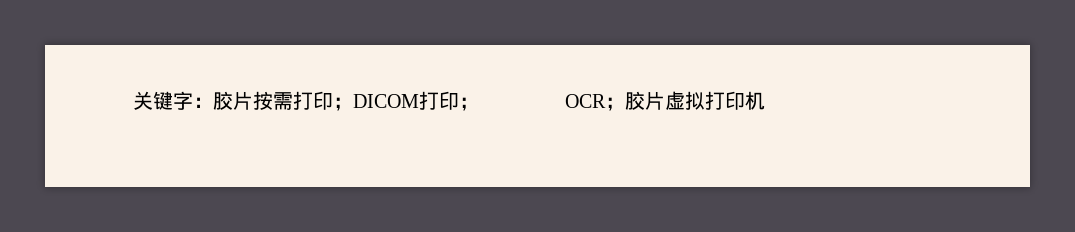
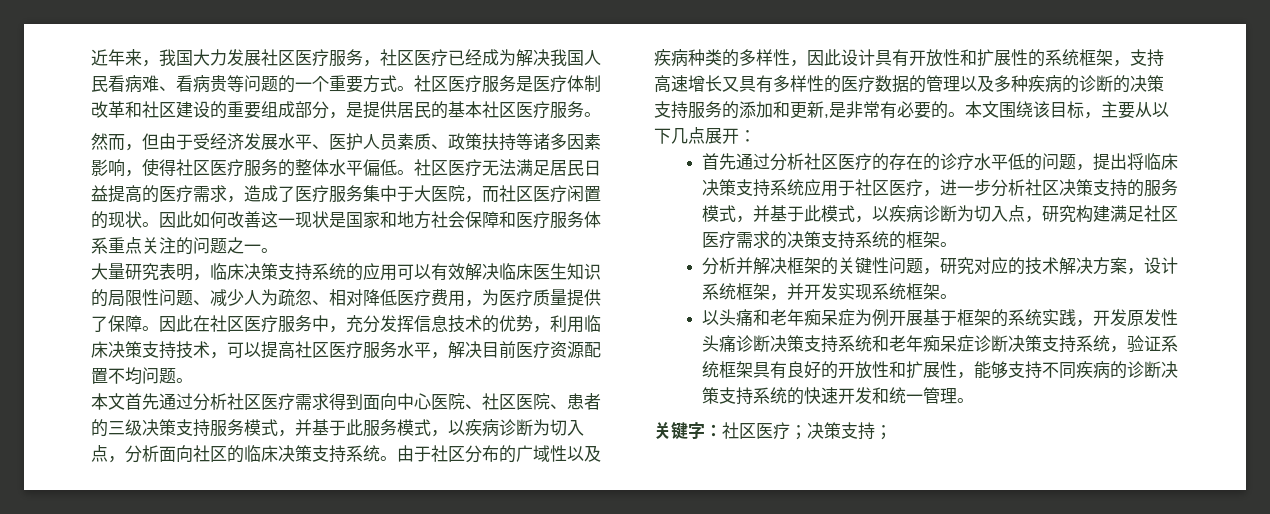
- 关键字：胶片按需打印；DICOM打印；OCR；胶片虚拟打印机
+ 近年来，我国大力发展社区医疗服务，社区医疗已经成为解决我国人民看病难、看病贵等问题的一个重要方式。社区医疗服务是医疗体制改革和社区建设的重要组成部分，是提供居民的基本社区医疗服务。
+ 然而，但由于受经济发展水平、医护人员素质、政策扶持等诸多因素影响，使得社区医疗服务的整体水平偏低。社区医疗无法满足居民日益提高的医疗需求，造成了医疗服务集中于大医院，而社区医疗闲置的现状。因此如何改善这一现状是国家和地方社会保障和医疗服务体系重点关注的问题之一。
+ 大量研究表明，临床决策支持系统的应用可以有效解决临床医生知识的局限性问题、减少人为疏忽、相对降低医疗费用，为医疗质量提供了保障。因此在社区医疗服务中，充分发挥信息技术的优势，利用临床决策支持技术，可以提高社区医疗服务水平，解决目前医疗资源配置不均问题。
+ 本文首先通过分析社区医疗需求得到面向中心医院、社区医院、患者的三级决策支持服务模式，并基于此服务模式，以疾病诊断为切入点，分析面向社区的临床决策支持系统。由于社区分布的广域性以及疾病种类的多样性，因此设计具有开放性和扩展性的系统框架，支持高速增长又具有多样性的医疗数据的管理以及多种疾病的诊断的决策支持服务的添加和更新,是非常有必要的。本文围绕该目标，主要从以下几点展开：
+ 首先通过分析社区医疗的存在的诊疗水平低的问题，提出将临床决策支持系统应用于社区医疗，进一步分析社区决策支持的服务模式，并基于此模式，以疾病诊断为切入点，研究构建满足社区医疗需求的决策支持系统的框架。
+ 分析并解决框架的关键性问题，研究对应的技术解决方案，设计系统框架，并开发实现系统框架。
+ 以头痛和老年痴呆症为例开展基于框架的系统实践，开发原发性头痛诊断决策支持系统和老年痴呆症诊断决策支持系统，验证系统框架具有良好的开放性和扩展性，能够支持不同疾病的诊断决策支持系统的快速开发和统一管理。
+ 关键字：社区医疗；决策支持；

